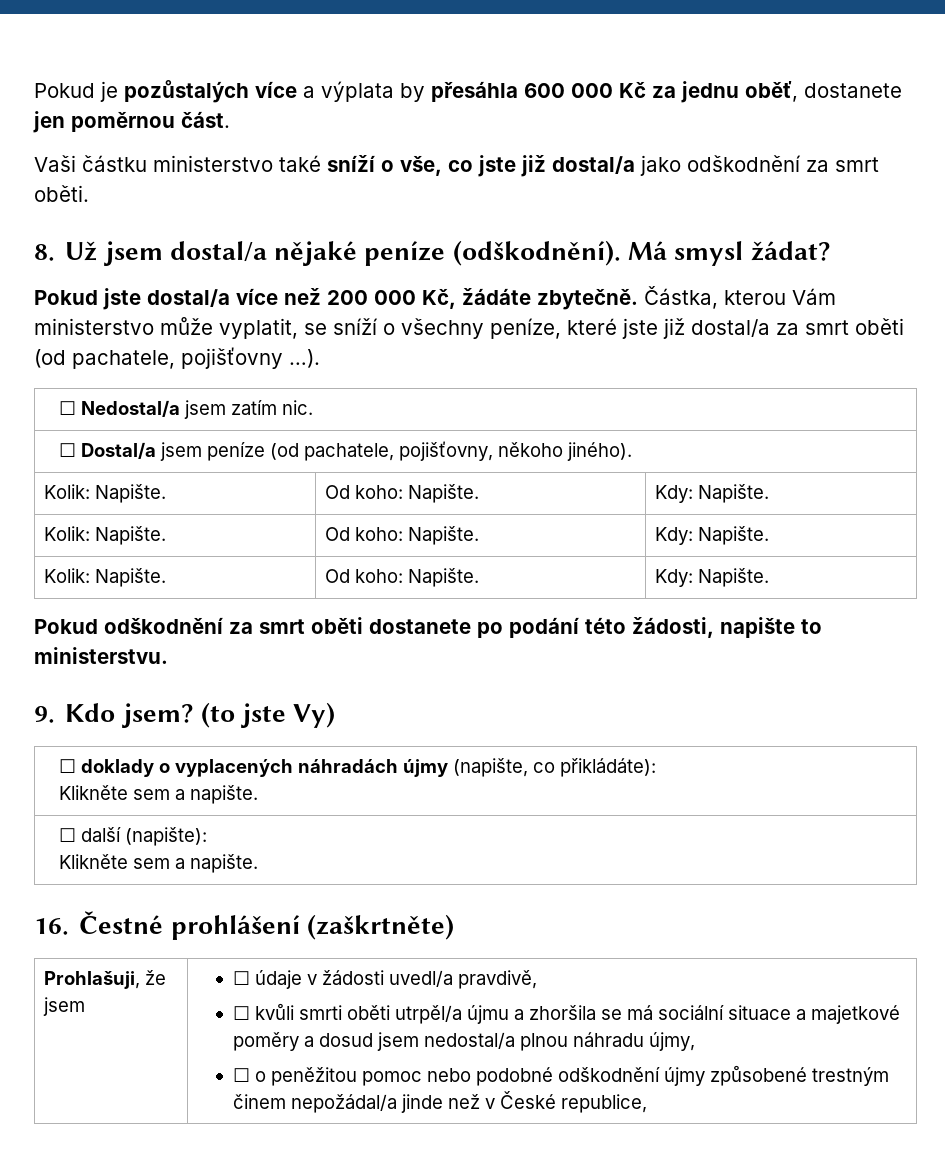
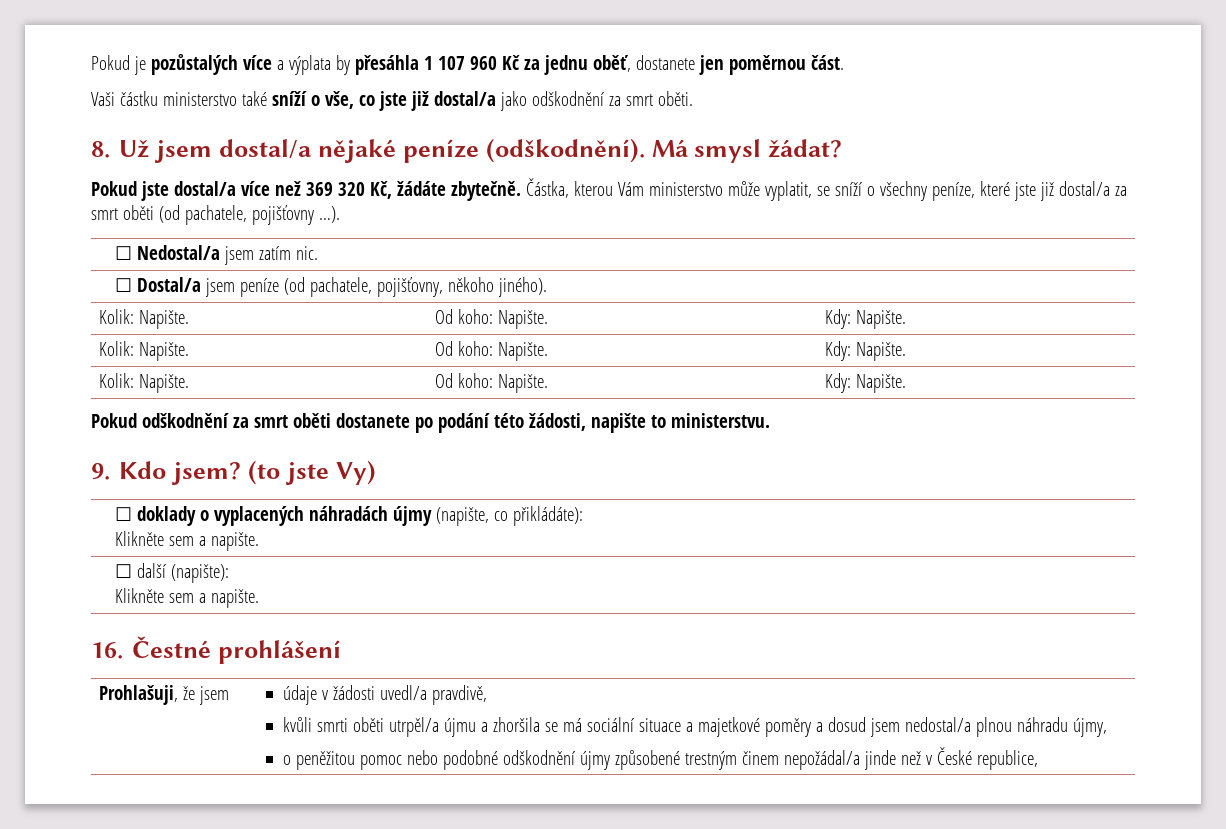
- Pokud je pozůstalých více a výplata by přesáhla 600 000 Kč za jednu oběť, dostanete jen poměrnou část.
+ Pokud je pozůstalých více a výplata by přesáhla 1 107 960 Kč za jednu oběť, dostanete jen poměrnou část.
- Pokud jste dostal/a více než 200 000 Kč, žádáte zbytečně.
+ Pokud jste dostal/a více než 369 320 Kč, žádáte zbytečně.
- 16. Čestné prohlášení (zaškrtněte)
+ 16. Čestné prohlášení
- ☐ údaje v žádosti uvedl/a pravdivě,
+ údaje v žádosti uvedl/a pravdivě,
- ☐ kvůli smrti oběti utrpěl/a újmu a zhoršila se má sociální situace a majetkové poměry a dosud jsem nedostal/a plnou náhradu újmy,
+ kvůli smrti oběti utrpěl/a újmu a zhoršila se má sociální situace a majetkové poměry a dosud jsem nedostal/a plnou náhradu újmy,
- ☐ o peněžitou pomoc nebo podobné odškodnění újmy způsobené trestným činem nepožádal/a jinde než v České republice,
+ o peněžitou pomoc nebo podobné odškodnění újmy způsobené trestným činem nepožádal/a jinde než v České republice,

